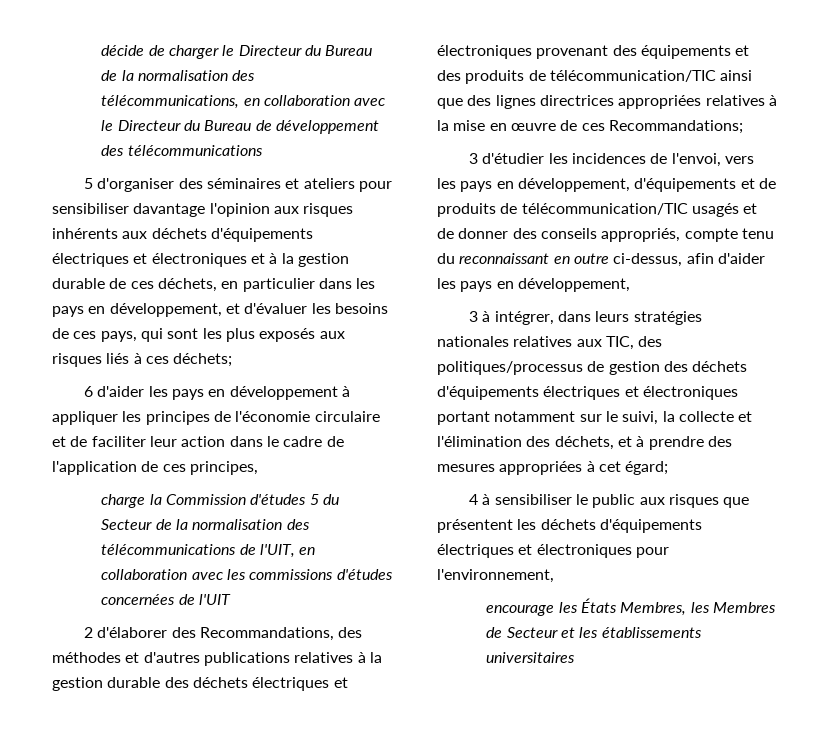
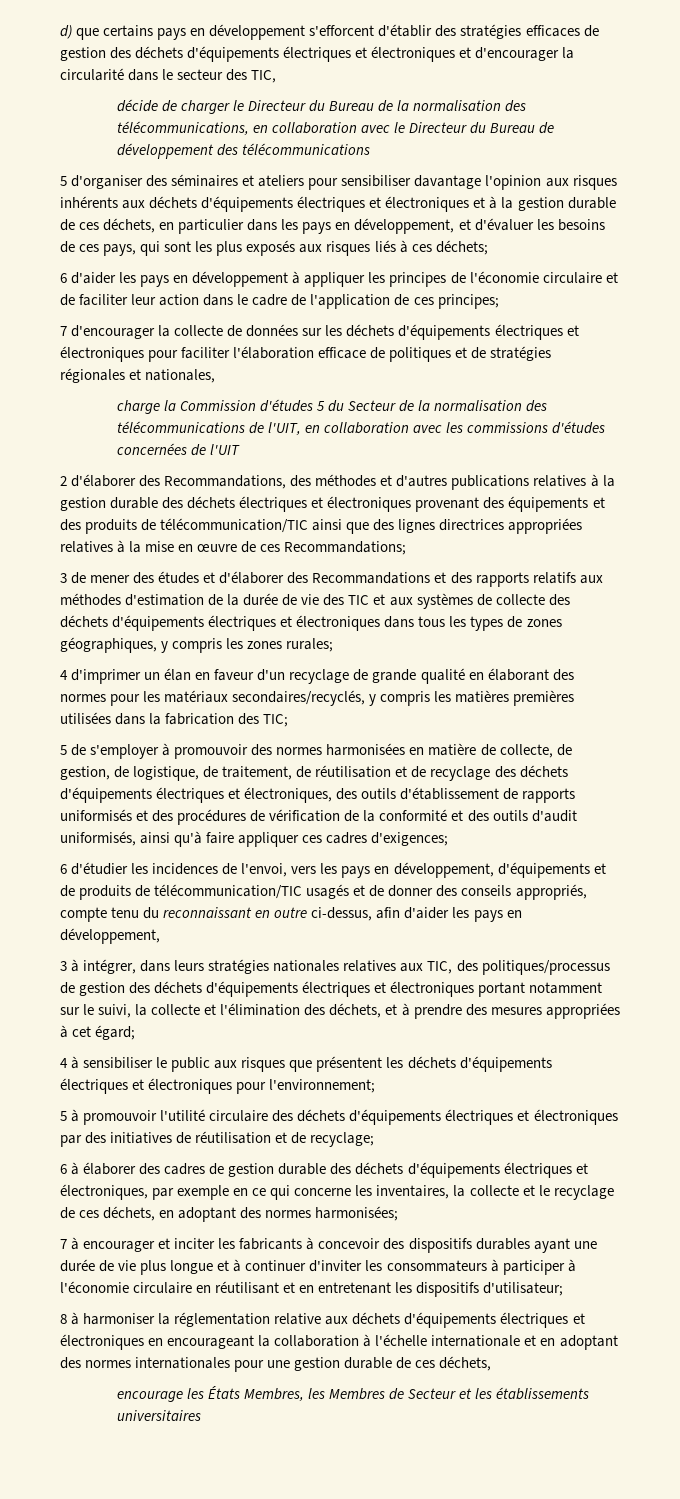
+ d) que certains pays en développement s'efforcent d'établir des stratégies efficaces de gestion des déchets d'équipements électriques et électroniques et d'encourager la circularité dans le secteur des TIC,
- 6 d'aider les pays en développement à appliquer les principes de l'économie circulaire et de faciliter leur action dans le cadre de l'application de ces principes,
+ 6 d'aider les pays en développement à appliquer les principes de l'économie circulaire et de faciliter leur action dans le cadre de l'application de ces principes;
+ 7 d'encourager la collecte de données sur les déchets d'équipements électriques et électroniques pour faciliter l'élaboration efficace de politiques et de stratégies régionales et nationales,
- 3 d'étudier les incidences de l'envoi, vers les pays en développement, d'équipements et de produits de télécommunication/TIC usagés et de donner des conseils appropriés, compte tenu du reconnaissant en outre ci-dessus, afin d'aider les pays en développement,
+ 3 de mener des études et d'élaborer des Recommandations et des rapports relatifs aux méthodes d'estimation de la durée de vie des TIC et aux systèmes de collecte des déchets d'équipements électriques et électroniques dans tous les types de zones géographiques, y compris les zones rurales;
+ 4 d'imprimer un élan en faveur d'un recyclage de grande qualité en élaborant des normes pour les matériaux secondaires/recyclés, y compris les matières premières utilisées dans la fabrication des TIC;
+ 5 de s'employer à promouvoir des normes harmonisées en matière de collecte, de gestion, de logistique, de traitement, de réutilisation et de recyclage des déchets d'équipements électriques et électroniques, des outils d'établissement de rapports uniformisés et des procédures de vérification de la conformité et des outils d'audit uniformisés, ainsi qu'à faire appliquer ces cadres d'exigences;
+ 6 d'étudier les incidences de l'envoi, vers les pays en développement, d'équipements et de produits de télécommunication/TIC usagés et de donner des conseils appropriés, compte tenu du reconnaissant en outre ci-dessus, afin d'aider les pays en développement,
- 4 à sensibiliser le public aux risques que présentent les déchets d'équipements électriques et électroniques pour l'environnement,
+ 4 à sensibiliser le public aux risques que présentent les déchets d'équipements électriques et électroniques pour l'environnement;
+ 5 à promouvoir l'utilité circulaire des déchets d'équipements électriques et électroniques par des initiatives de réutilisation et de recyclage;
+ 6 à élaborer des cadres de gestion durable des déchets d'équipements électriques et électroniques, par exemple en ce qui concerne les inventaires, la collecte et le recyclage de ces déchets, en adoptant des normes harmonisées;
+ 7 à encourager et inciter les fabricants à concevoir des dispositifs durables ayant une durée de vie plus longue et à continuer d'inviter les consommateurs à participer à l'économie circulaire en réutilisant et en entretenant les dispositifs d'utilisateur;
+ 8 à harmoniser la réglementation relative aux déchets d'équipements électriques et électroniques en encourageant la collaboration à l'échelle internationale et en adoptant des normes internationales pour une gestion durable de ces déchets,

